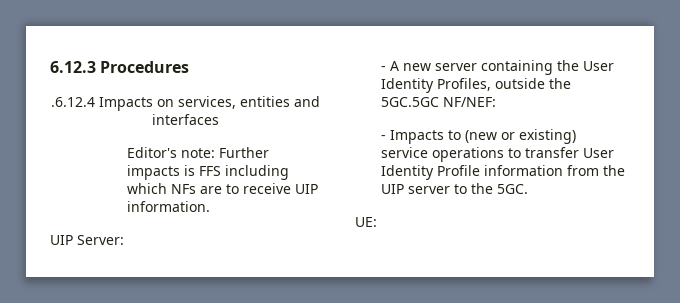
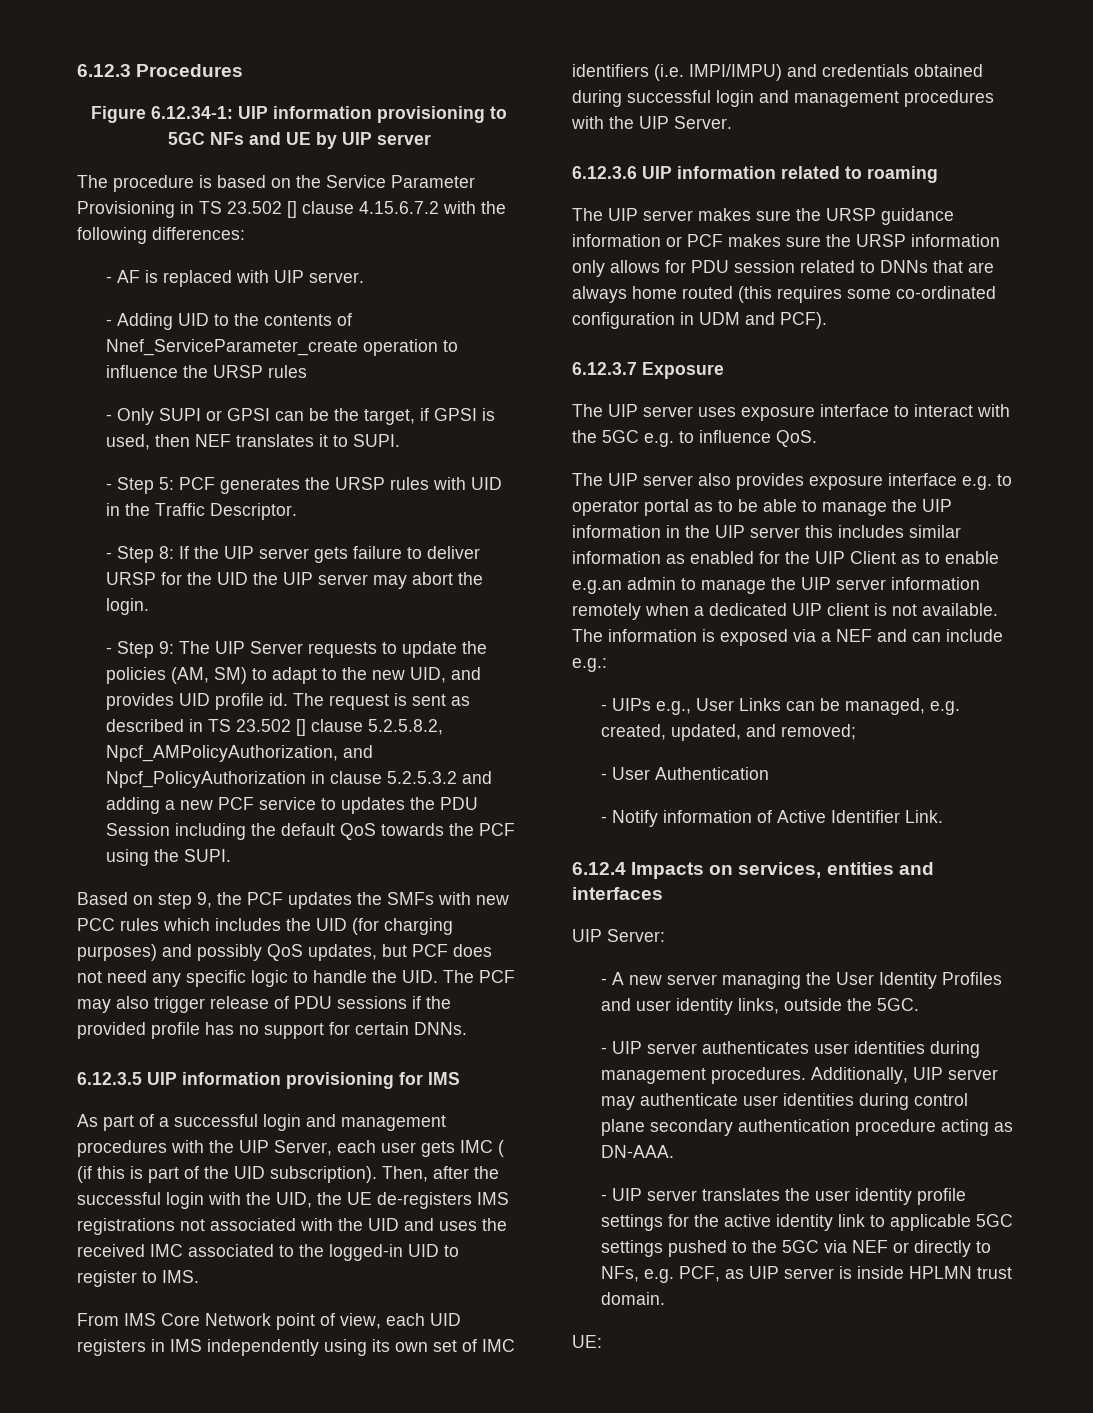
- .6.12.4 Impacts on services, entities and interfaces
+ Figure 6.12.34-1: UIP information provisioning to 5GC NFs and UE by UIP server
+ The procedure is based on the Service Parameter Provisioning in TS 23.502 [] clause 4.15.6.7.2 with the following differences:
+ - AF is replaced with UIP server.
+ - Adding UID to the contents of Nnef_ServiceParameter_create operation to influence the URSP rules
+ - Only SUPI or GPSI can be the target, if GPSI is used, then NEF translates it to SUPI.
+ - Step 5: PCF generates the URSP rules with UID in the Traffic Descriptor.
+ - Step 8: If the UIP server gets failure to deliver URSP for the UID the UIP server may abort the login.
+ - Step 9: The UIP Server requests to update the policies (AM, SM) to adapt to the new UID, and provides UID profile id. The request is sent as described in TS 23.502 [] clause 5.2.5.8.2, Npcf_AMPolicyAuthorization, and Npcf_PolicyAuthorization in clause 5.2.5.3.2 and adding a new PCF service to updates the PDU Session including the default QoS towards the PCF using the SUPI.
+ Based on step 9, the PCF updates the SMFs with new PCC rules which includes the UID (for charging purposes) and possibly QoS updates, but PCF does not need any specific logic to handle the UID. The PCF may also trigger release of PDU sessions if the provided profile has no support for certain DNNs.
+ 6.12.3.5 UIP information provisioning for IMS
+ As part of a successful login and management procedures with the UIP Server, each user gets IMC ( (if this is part of the UID subscription). Then, after the successful login with the UID, the UE de-registers IMS registrations not associated with the UID and uses the received IMC associated to the logged-in UID to register to IMS.
+ From IMS Core Network point of view, each UID registers in IMS independently using its own set of IMC identifiers (i.e. IMPI/IMPU) and credentials obtained during successful login and management procedures with the UIP Server.
+ 6.12.3.6 UIP information related to roaming
+ The UIP server makes sure the URSP guidance information or PCF makes sure the URSP information only allows for PDU session related to DNNs that are always home routed (this requires some co-ordinated configuration in UDM and PCF).
+ 6.12.3.7 Exposure
+ The UIP server uses exposure interface to interact with the 5GC e.g. to influence QoS.
+ The UIP server also provides exposure interface e.g. to operator portal as to be able to manage the UIP information in the UIP server this includes similar information as enabled for the UIP Client as to enable e.g.an admin to manage the UIP server information remotely when a dedicated UIP client is not available. The information is exposed via a NEF and can include e.g.:
+ - UIPs e.g., User Links can be managed, e.g. created, updated, and removed;
+ - User Authentication
+ - Notify information of Active Identifier Link.
+ 6.12.4 Impacts on services, entities and interfaces
- Editor's note: Further impacts is FFS including which NFs are to receive UIP information.
- - A new server containing the User Identity Profiles, outside the 5GC.5GC NF/NEF:
- - Impacts to (new or existing) service operations to transfer User Identity Profile information from the UIP server to the 5GC.
+ - A new server managing the User Identity Profiles and user identity links, outside the 5GC.
+ - UIP server authenticates user identities during management procedures. Additionally, UIP server may authenticate user identities during control plane secondary authentication procedure acting as DN-AAA.
+ - UIP server translates the user identity profile settings for the active identity link to applicable 5GC settings pushed to the 5GC via NEF or directly to NFs, e.g. PCF, as UIP server is inside HPLMN trust domain.

